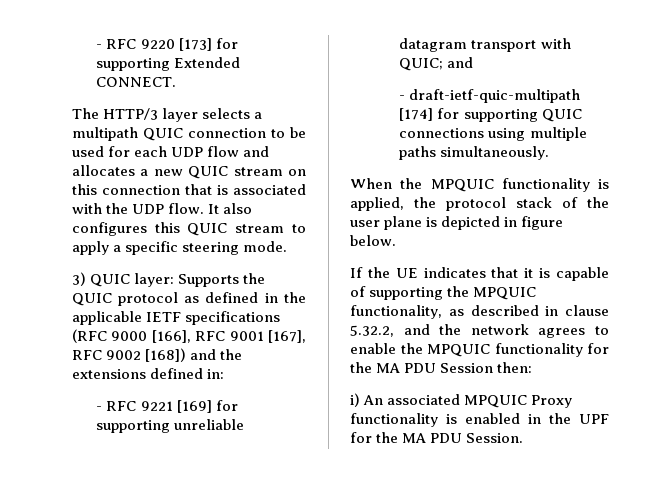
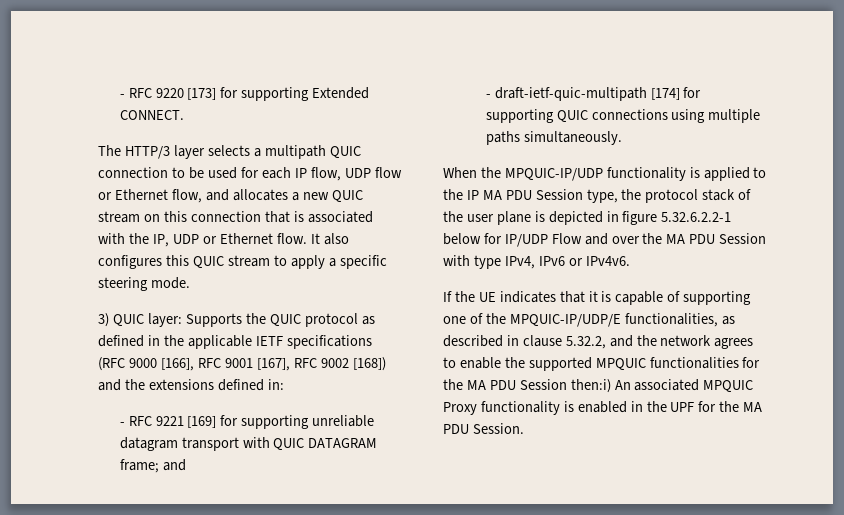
- The HTTP/3 layer selects a multipath QUIC connection to be used for each UDP flow and allocates a new QUIC stream on this connection that is associated with the UDP flow.
+ The HTTP/3 layer selects a multipath QUIC connection to be used for each IP flow, UDP flow or Ethernet flow, and allocates a new QUIC stream on this connection that is associated with the IP, UDP or Ethernet flow.
- - RFC 9221 [169] for supporting unreliable datagram transport with QUIC; and
+ - RFC 9221 [169] for supporting unreliable datagram transport with QUIC DATAGRAM frame; and
- When the MPQUIC functionality is applied, the protocol stack of the user plane is depicted in figure below.
+ When the MPQUIC-IP/UDP functionality is applied to the IP MA PDU Session type, the protocol stack of the user plane is depicted in figure 5.32.6.2.2-1 below for IP/UDP Flow and over the MA PDU Session with type IPv4, IPv6 or IPv4v6.
- If the UE indicates that it is capable of supporting the MPQUIC functionality, as described in clause 5.32.2, and the network agrees to enable the MPQUIC functionality for the MA PDU Session then:
- i) An associated MPQUIC Proxy functionality is enabled in the UPF for the MA PDU Session.
+ If the UE indicates that it is capable of supporting one of the MPQUIC-IP/UDP/E functionalities, as described in clause 5.32.2, and the network agrees to enable the supported MPQUIC functionalities for the MA PDU Session then:i) An associated MPQUIC Proxy functionality is enabled in the UPF for the MA PDU Session.

